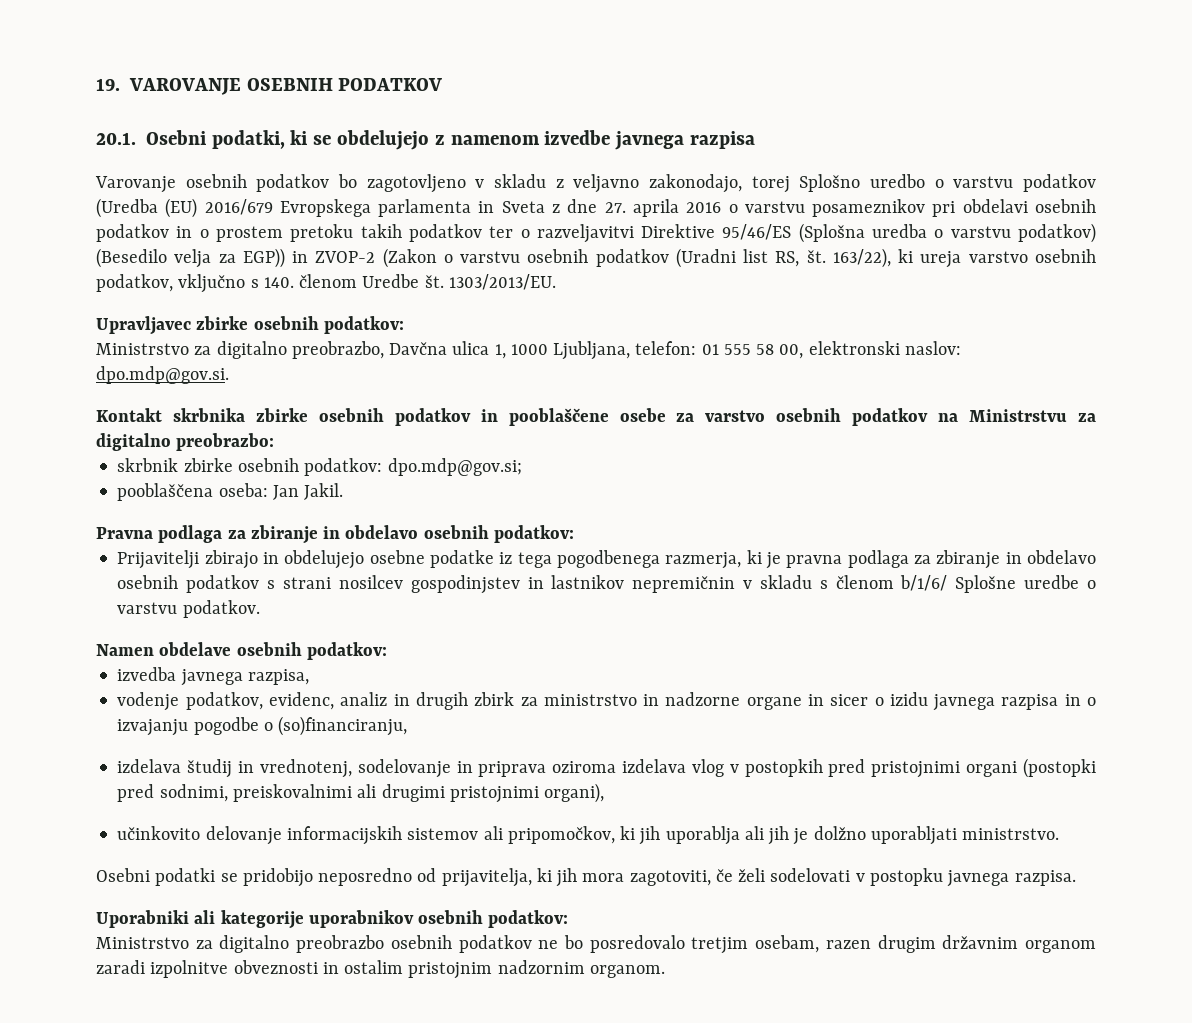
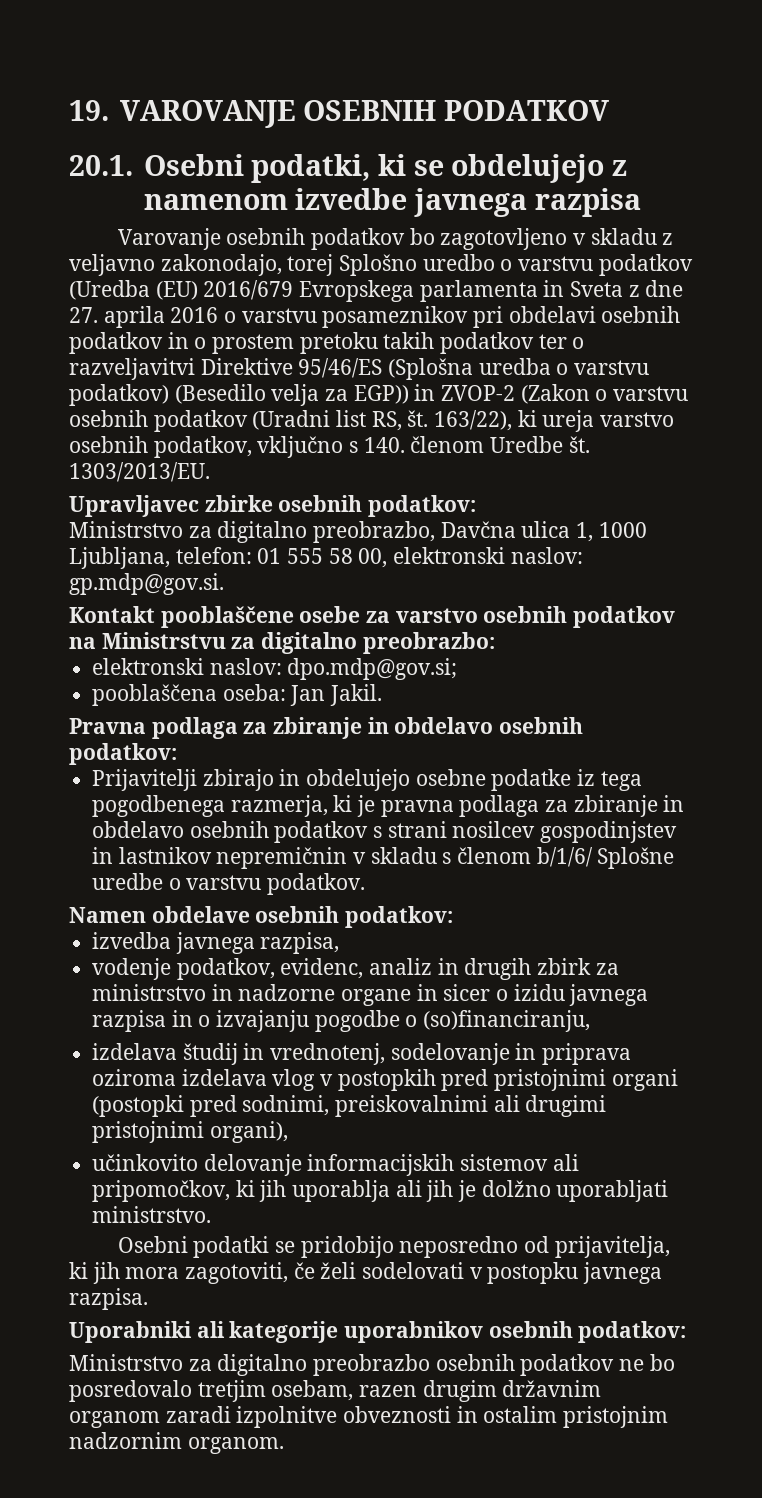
- Ministrstvo za digitalno preobrazbo, Davčna ulica 1, 1000 Ljubljana, telefon: 01 555 58 00, elektronski naslov: dpo.mdp@gov.si.
+ Ministrstvo za digitalno preobrazbo, Davčna ulica 1, 1000 Ljubljana, telefon: 01 555 58 00, elektronski naslov: gp.mdp@gov.si.
- Kontakt skrbnika zbirke osebnih podatkov in pooblaščene osebe za varstvo osebnih podatkov na Ministrstvu za digitalno preobrazbo:
+ Kontakt pooblaščene osebe za varstvo osebnih podatkov na Ministrstvu za digitalno preobrazbo:
- skrbnik zbirke osebnih podatkov: dpo.mdp@gov.si;
+ elektronski naslov: dpo.mdp@gov.si;

